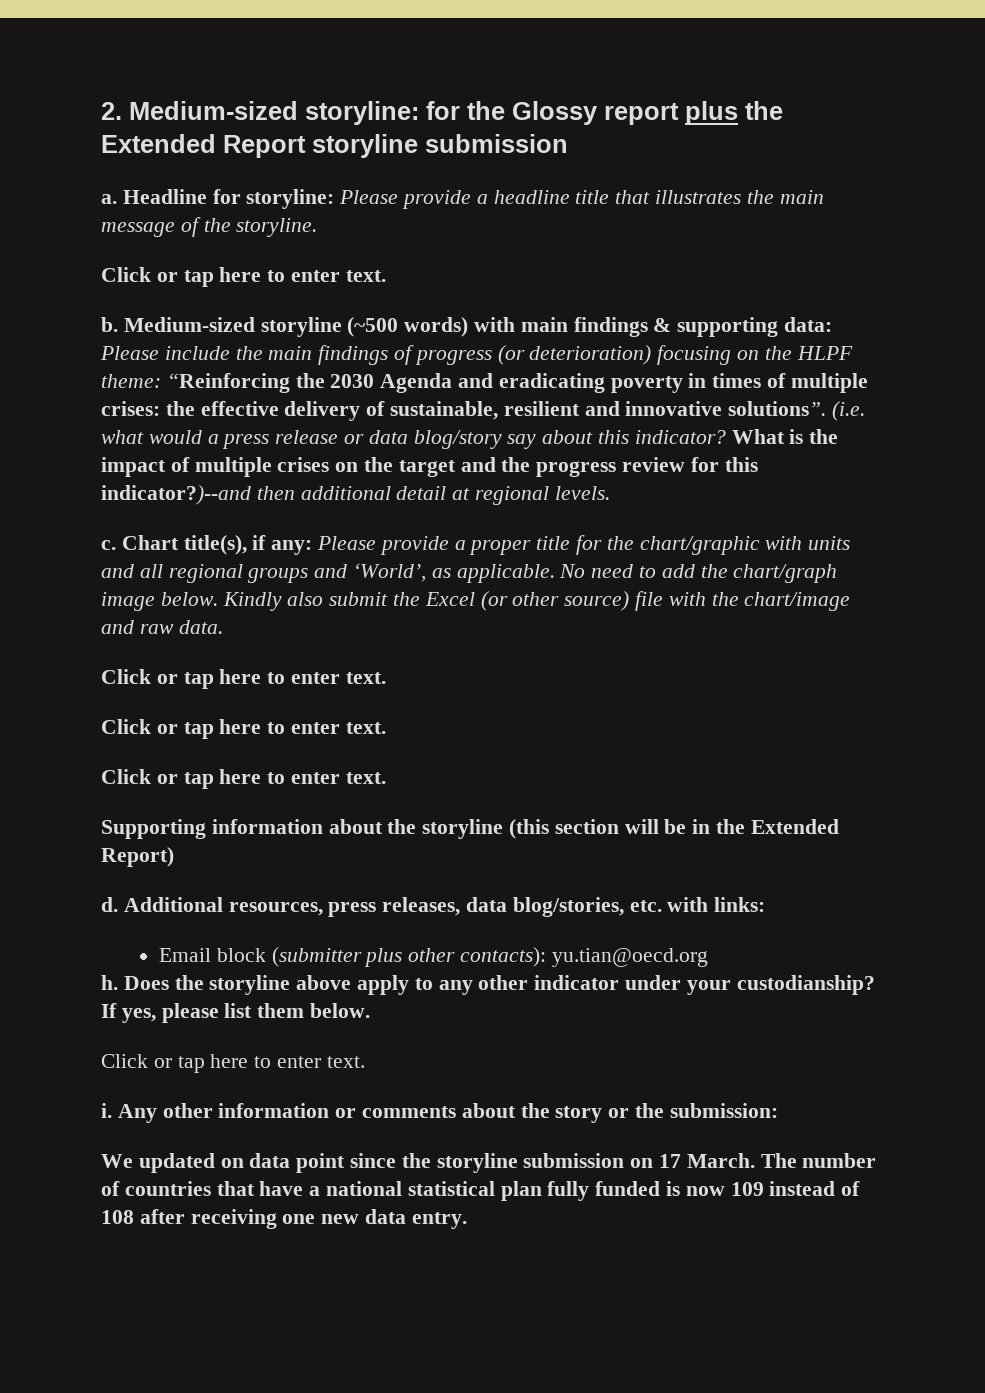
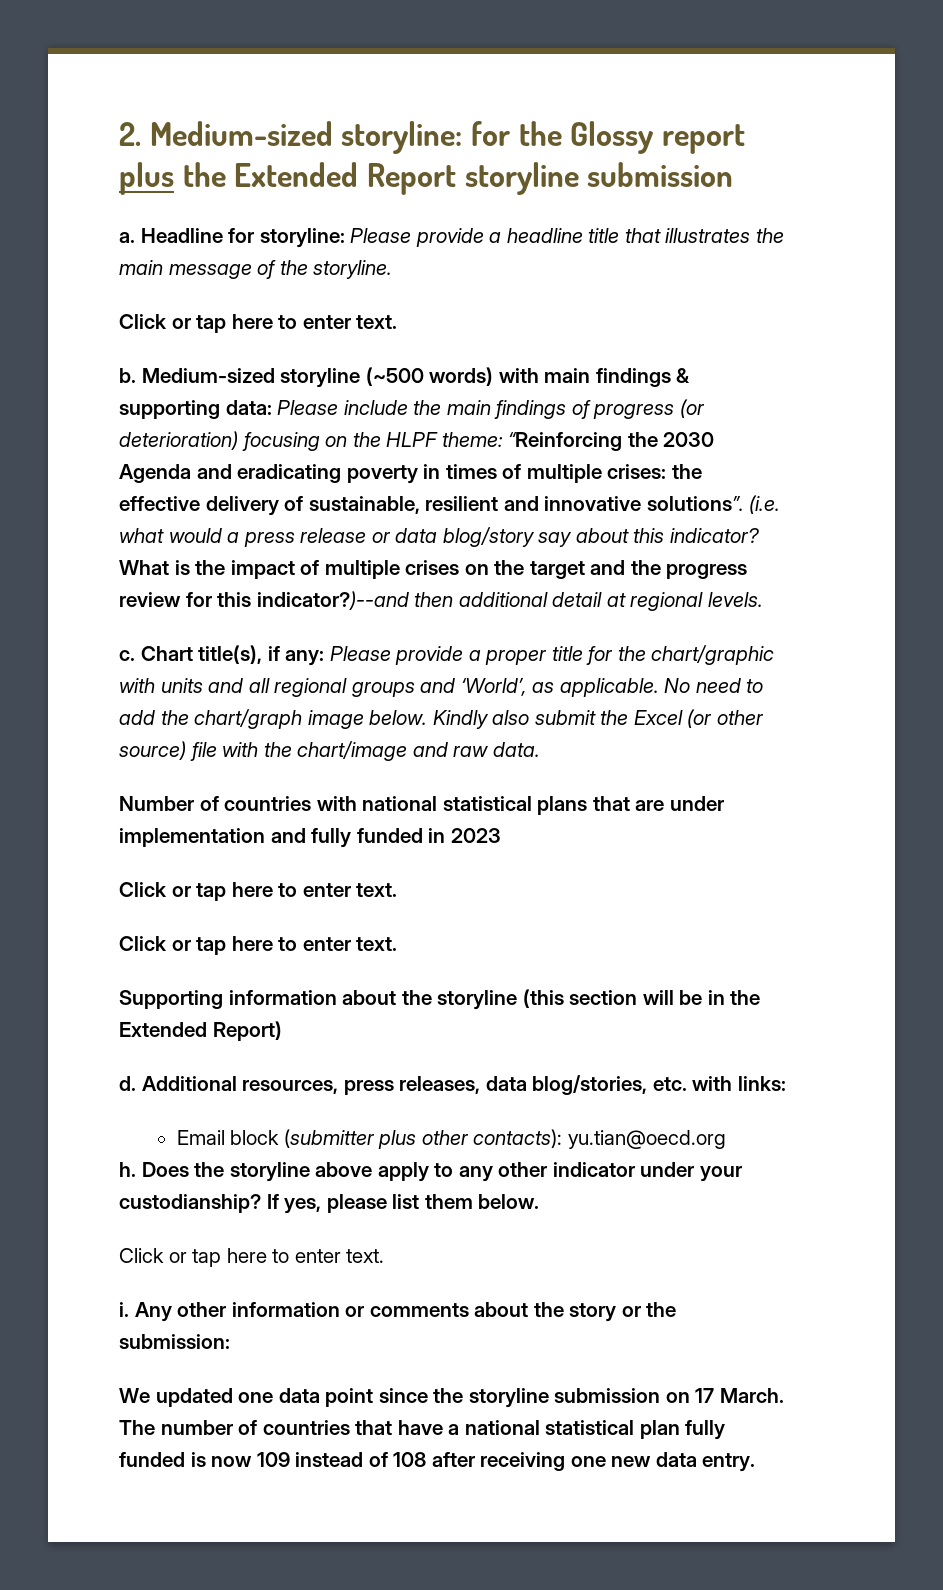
  Kindly also submit the Excel (or other source) file with the chart/image and raw data.
- Click or tap here to enter text.
+ Number of countries with national statistical plans that are under implementation and fully funded in 2023
- We updated on data point since the storyline submission on 17 March.
+ We updated one data point since the storyline submission on 17 March.

